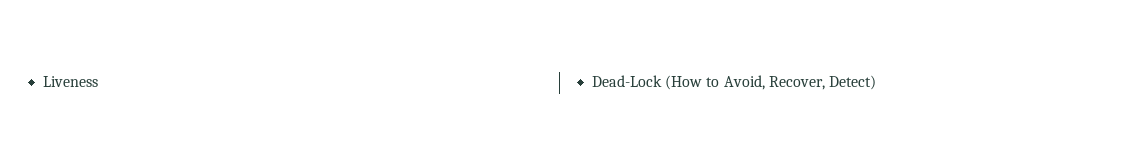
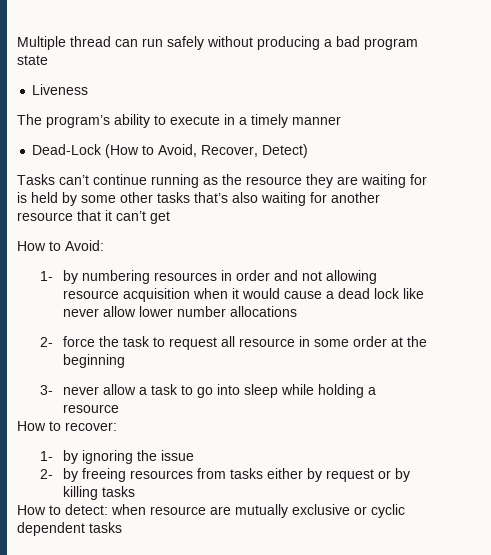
+ Multiple thread can run safely without producing a bad program state
  Liveness
+ The program’s ability to execute in a timely manner
+ Tasks can’t continue running as the resource they are waiting for is held by some other tasks that’s also waiting for another resource that it can’t get
+ How to Avoid:
+ 1- by numbering resources in order and not allowing resource acquisition when it would cause a dead lock like never allow lower number allocations
+ 2- force the task to request all resource in some order at the beginning
+ 3- never allow a task to go into sleep while holding a resource
+ How to recover:
+ 1- by ignoring the issue
+ 2- by freeing resources from tasks either by request or by killing tasks
+ How to detect: when resource are mutually exclusive or cyclic dependent tasks

